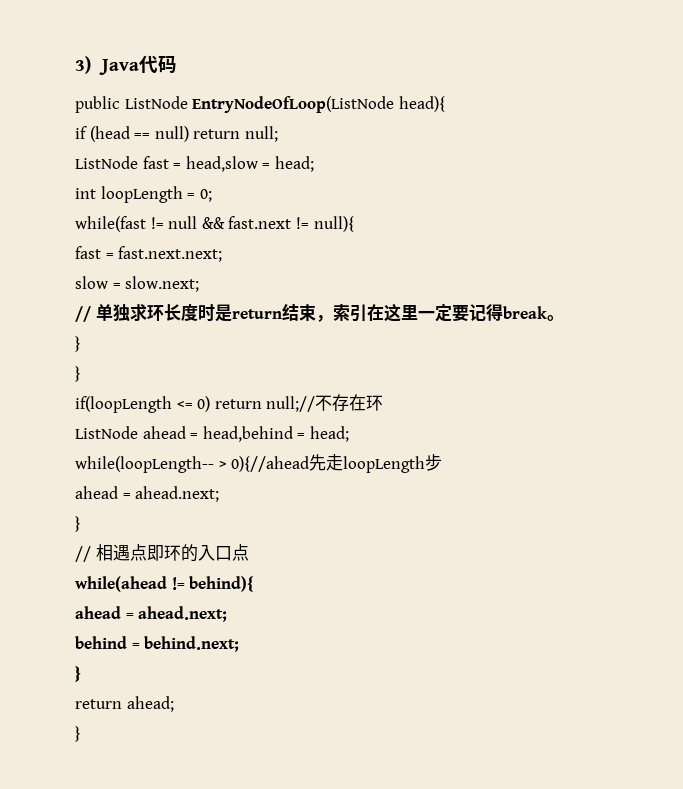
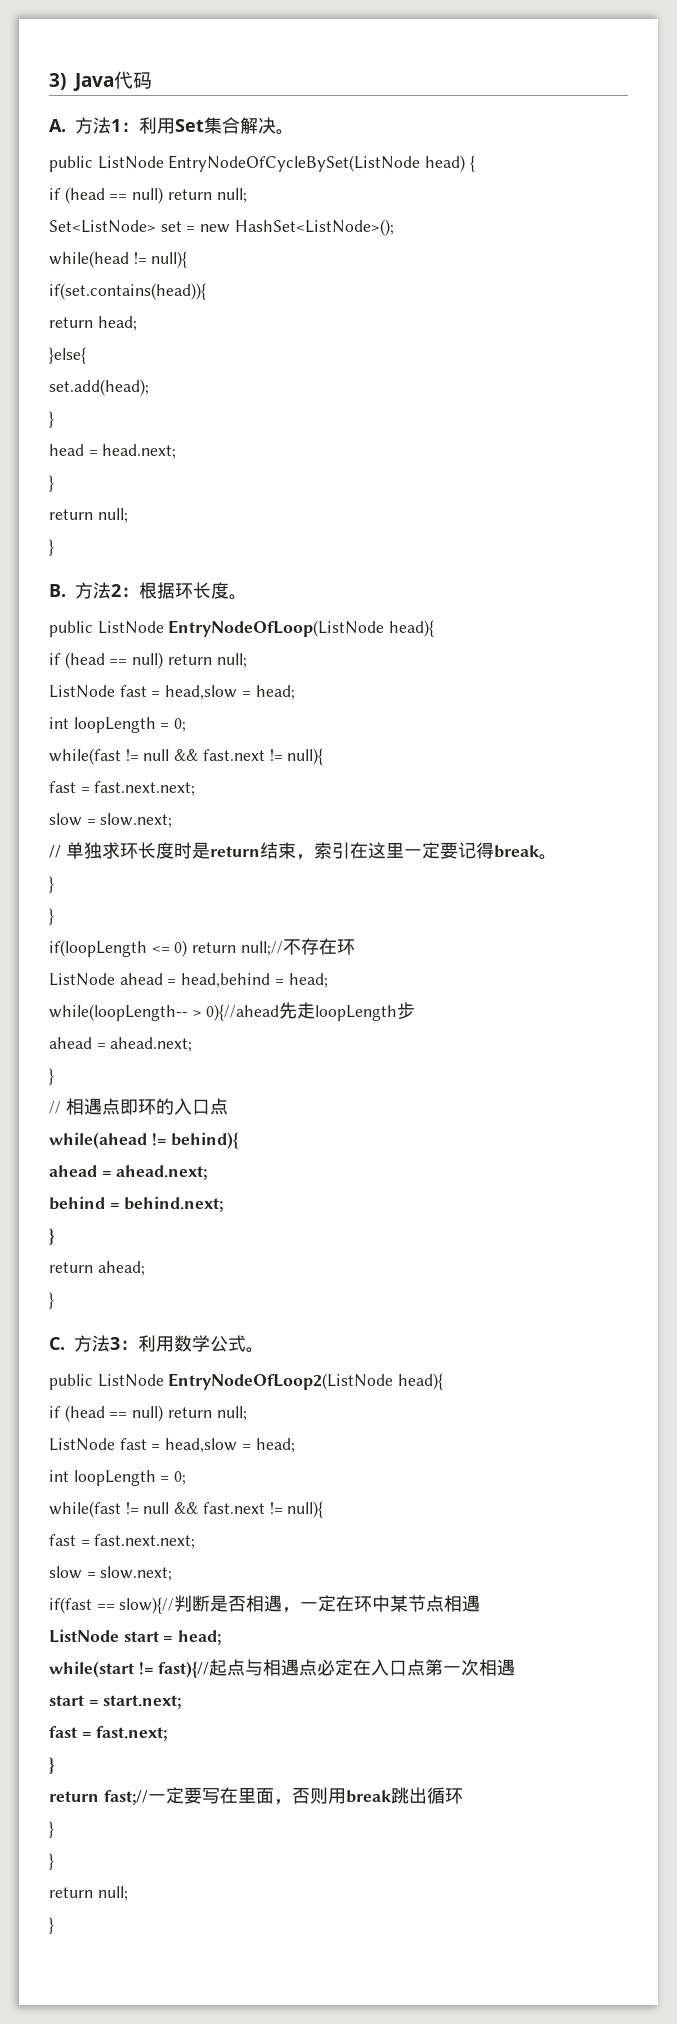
+ A.方法1：利用Set集合解决。
+ public ListNode EntryNodeOfCycleBySet(ListNode head) {
+ if (head == null) return null;
+ Set<ListNode> set = new HashSet<ListNode>();
+ while(head != null){
+ if(set.contains(head)){
+ return head;
+ }else{
+ set.add(head);
+ }
+ head = head.next;
+ }
+ return null;
+ }
+ B.方法2：根据环长度。
+ C.方法3：利用数学公式。
+ public ListNode EntryNodeOfLoop2(ListNode head){
+ if (head == null) return null;
+ ListNode fast = head,slow = head;
+ int loopLength = 0;
+ while(fast != null && fast.next != null){
+ fast = fast.next.next;
+ slow = slow.next;
+ if(fast == slow){//判断是否相遇，一定在环中某节点相遇
+ ListNode start = head;
+ while(start != fast){//起点与相遇点必定在入口点第一次相遇
+ start = start.next;
+ fast = fast.next;
+ }
+ return fast;//一定要写在里面，否则用break跳出循环
+ }
+ }
+ return null;
+ }

